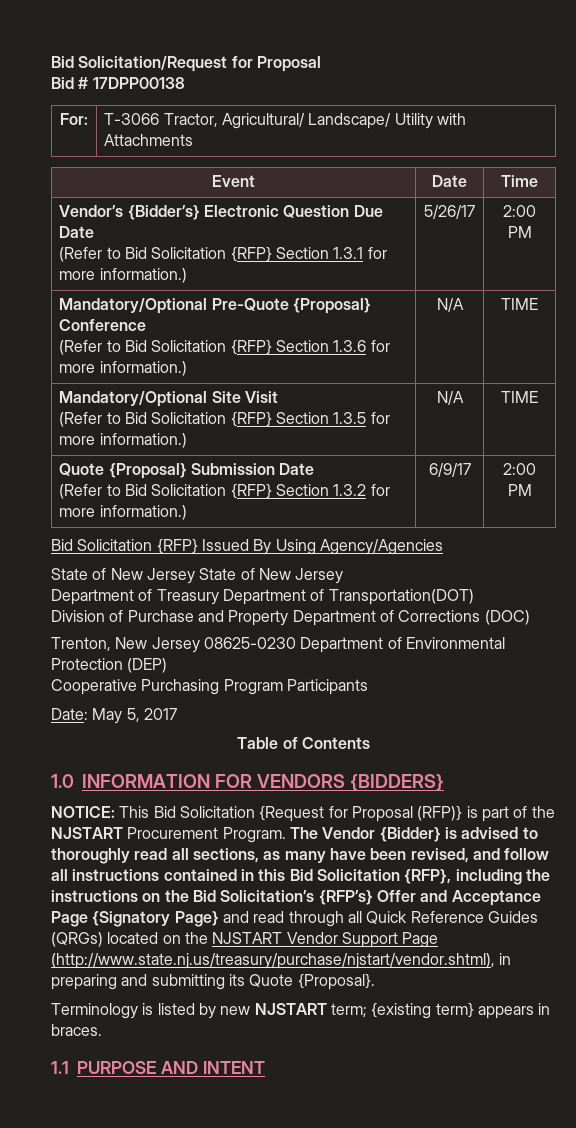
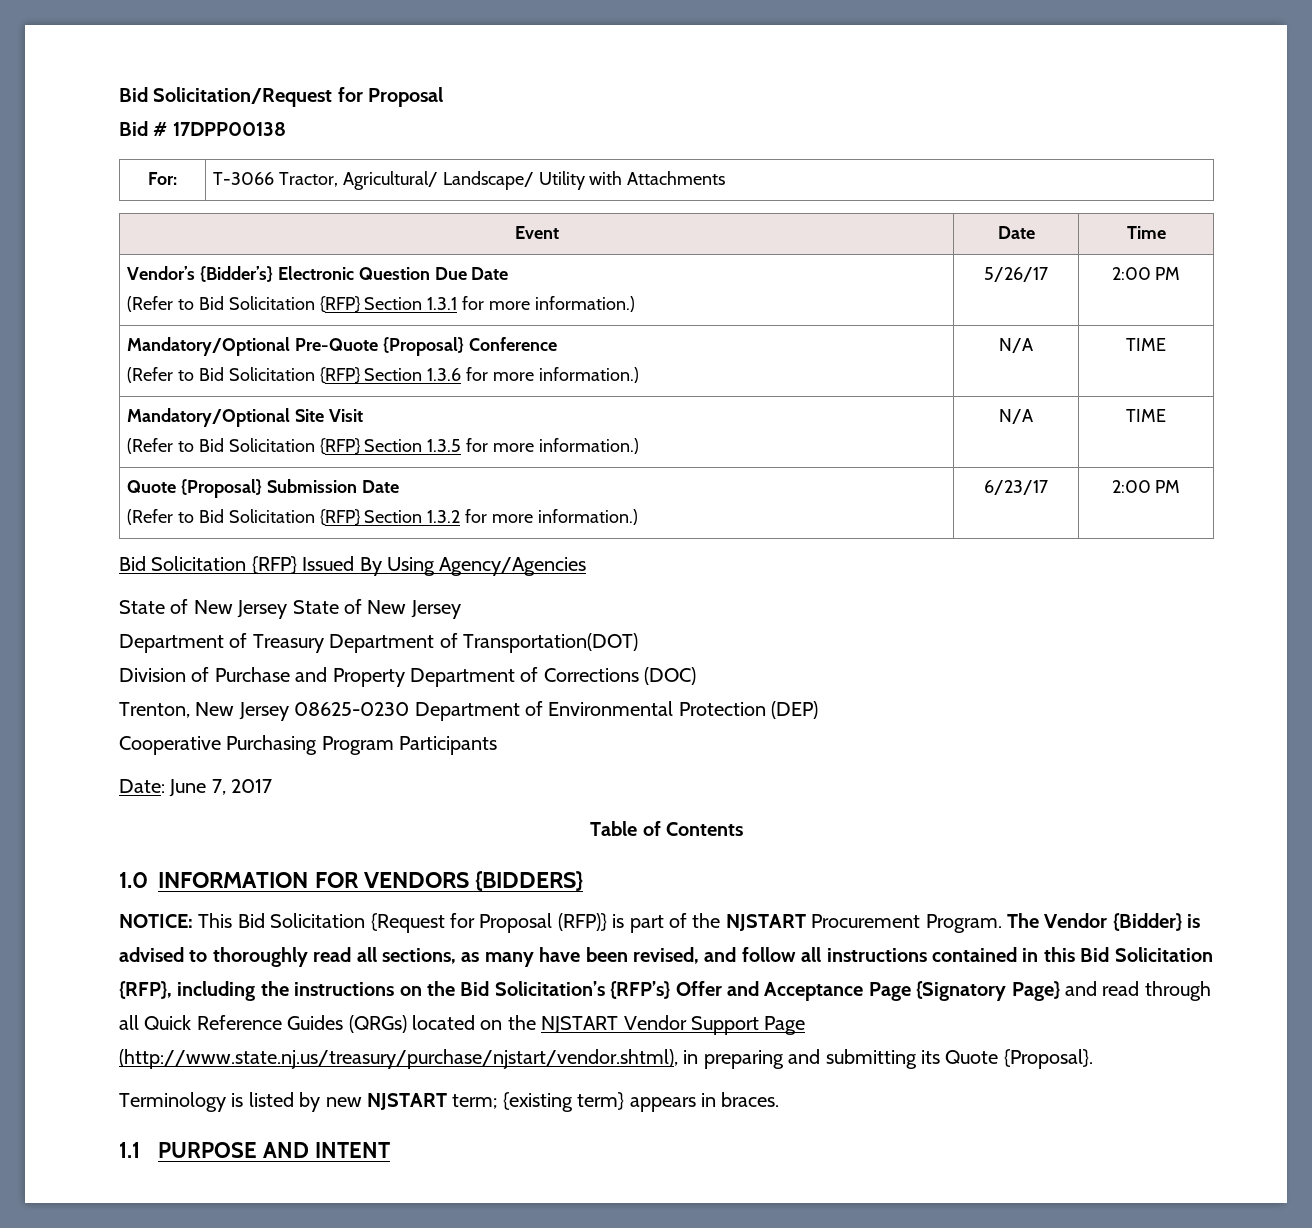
  Quote {Proposal} Submission Date
- (Refer to Bid Solicitation {RFP} Section 1.3.2 for more information.) | 6/9/17 | 2:00 PM
+ (Refer to Bid Solicitation {RFP} Section 1.3.2 for more information.) | 6/23/17 | 2:00 PM
- Date: May 5, 2017
+ Date: June 7, 2017

